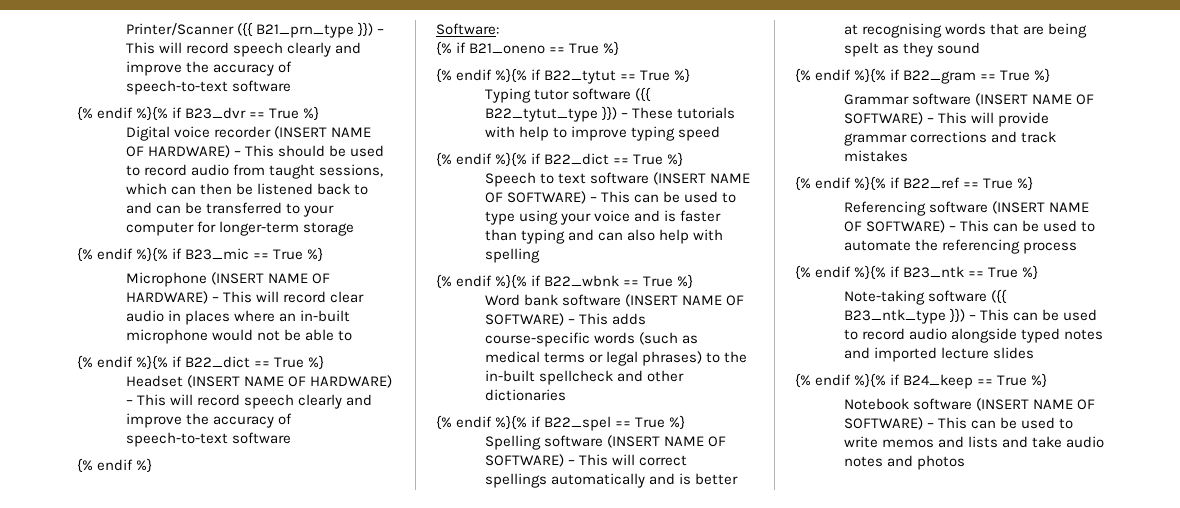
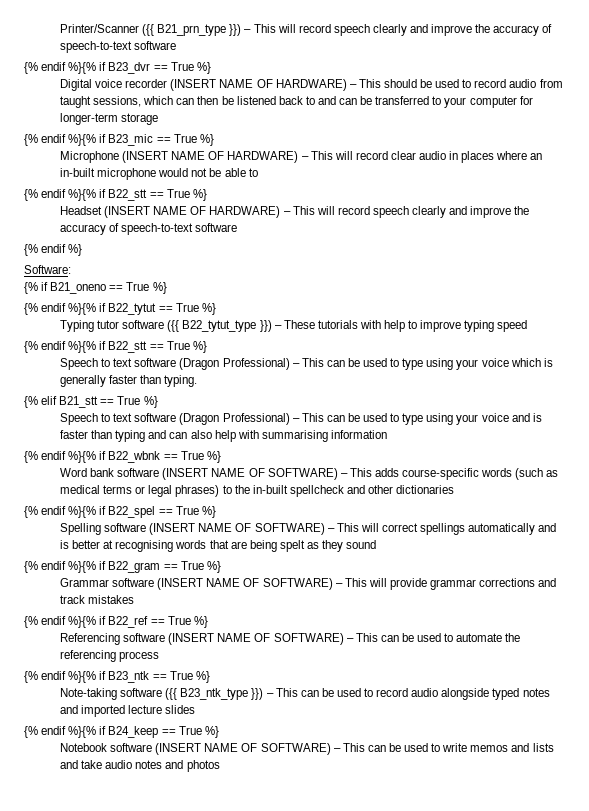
  Microphone (INSERT NAME OF HARDWARE) – This will record clear audio in places where an in-built microphone would not be able to
- {% endif %}{% if B22_dict == True %}
+ {% endif %}{% if B22_stt == True %}
  Typing tutor software ({{ B22_tytut_type }}) – These tutorials with help to improve typing speed
- {% endif %}{% if B22_dict == True %}
- Speech to text software (INSERT NAME OF SOFTWARE) – This can be used to type using your voice and is faster than typing and can also help with spelling
+ {% endif %}{% if B22_stt == True %}
+ Speech to text software (Dragon Professional) – This can be used to type using your voice which is generally faster than typing.
+ {% elif B21_stt == True %}
+ Speech to text software (Dragon Professional) – This can be used to type using your voice and is faster than typing and can also help with summarising information

